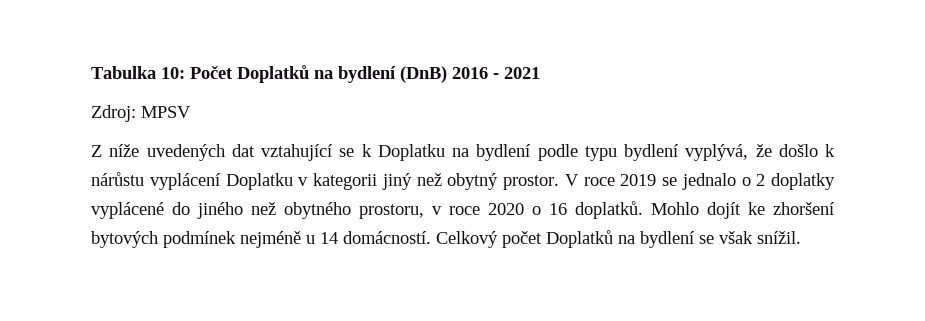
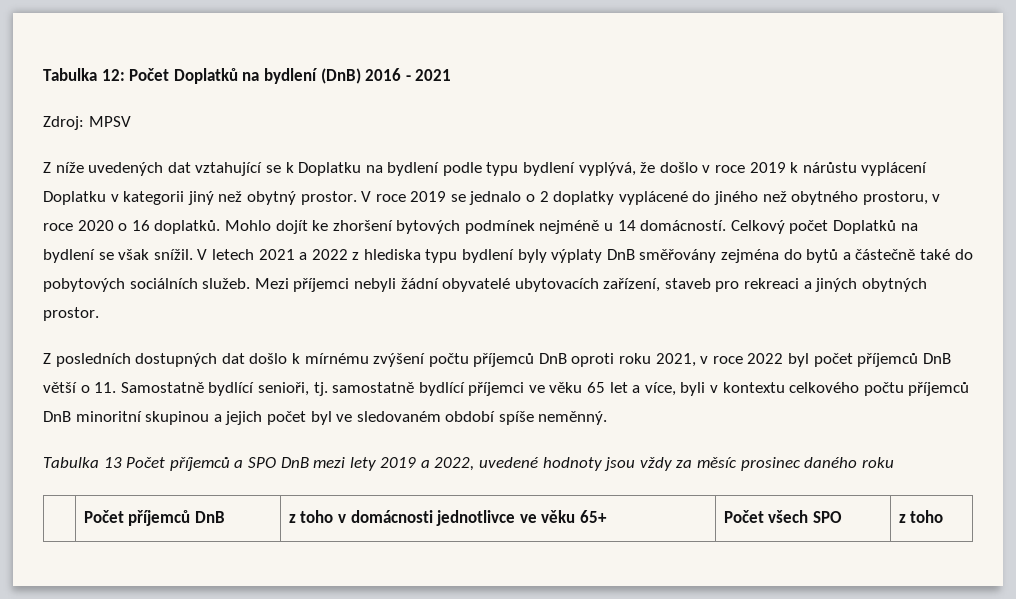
- Tabulka 10: Počet Doplatků na bydlení (DnB) 2016 - 2021
+ Tabulka 12: Počet Doplatků na bydlení (DnB) 2016 - 2021
- Z níže uvedených dat vztahující se k Doplatku na bydlení podle typu bydlení vyplývá, že došlo k nárůstu vyplácení Doplatku v kategorii jiný než obytný prostor.
+ Z níže uvedených dat vztahující se k Doplatku na bydlení podle typu bydlení vyplývá, že došlo v roce 2019 k nárůstu vyplácení Doplatku v kategorii jiný než obytný prostor.
+ V letech 2021 a 2022 z hlediska typu bydlení byly výplaty DnB směřovány zejména do bytů a částečně také do pobytových sociálních služeb. Mezi příjemci nebyli žádní obyvatelé ubytovacích zařízení, staveb pro rekreaci a jiných obytných prostor.
+ Z posledních dostupných dat došlo k mírnému zvýšení počtu příjemců DnB oproti roku 2021, v roce 2022 byl počet příjemců DnB větší o 11. Samostatně bydlící senioři, tj. samostatně bydlící příjemci ve věku 65 let a více, byli v kontextu celkového počtu příjemců DnB minoritní skupinou a jejich počet byl ve sledovaném období spíše neměnný.
+ Tabulka 13 Počet příjemců a SPO DnB mezi lety 2019 a 2022, uvedené hodnoty jsou vždy za měsíc prosinec daného roku
+ | Počet příjemců DnB | z toho v domácnosti jednotlivce ve věku 65+ | Počet všech SPO | z toho

